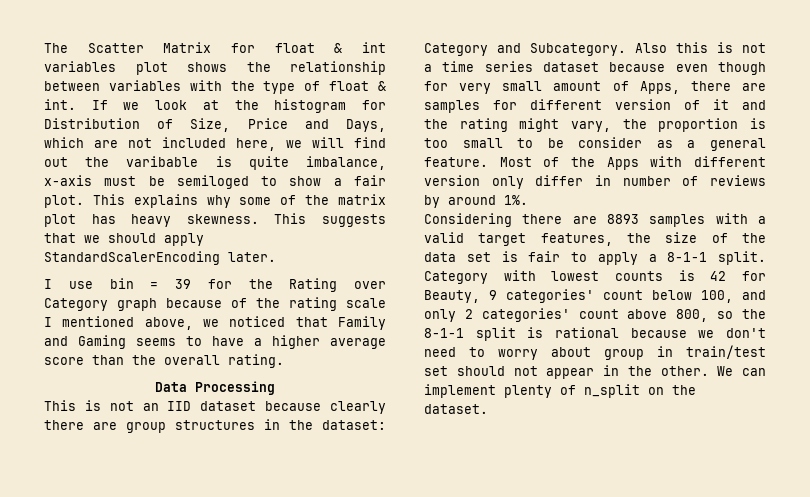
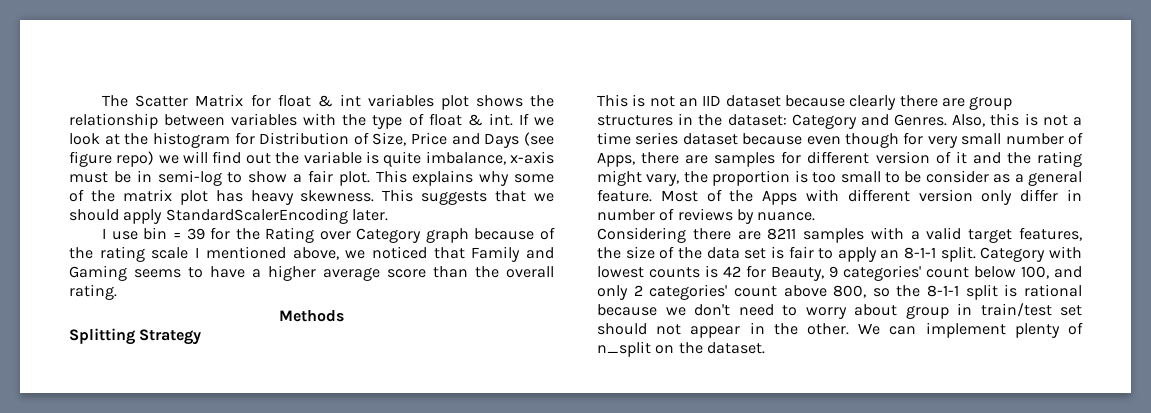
- If we look at the histogram for Distribution of Size, Price and Days, which are not included here, we will find out the varibable is quite imbalance, x-axis must be semiloged to show a fair plot.
+ If we look at the histogram for Distribution of Size, Price and Days (see figure repo) we will find out the variable is quite imbalance, x-axis must be in semi-log to show a fair plot.
- Data Processing
+ Methods
+ Splitting Strategy
- This is not an IID dataset because clearly there are group structures in the dataset: Category and Subcategory. Also this is not a time series dataset because even though for very small amount of Apps, there are samples for different version of it and the rating might vary, the proportion is too small to be consider as a general feature.
+ This is not an IID dataset because clearly there are group structures in the dataset: Category and Genres. Also, this is not a time series dataset because even though for very small number of Apps, there are samples for different version of it and the rating might vary, the proportion is too small to be consider as a general feature.
- Most of the Apps with different version only differ in number of reviews by around 1%.
+ Most of the Apps with different version only differ in number of reviews by nuance.
- Considering there are 8893 samples with a valid target features, the size of the data set is fair to apply a 8-1-1 split.
+ Considering there are 8211 samples with a valid target features, the size of the data set is fair to apply an 8-1-1 split.

